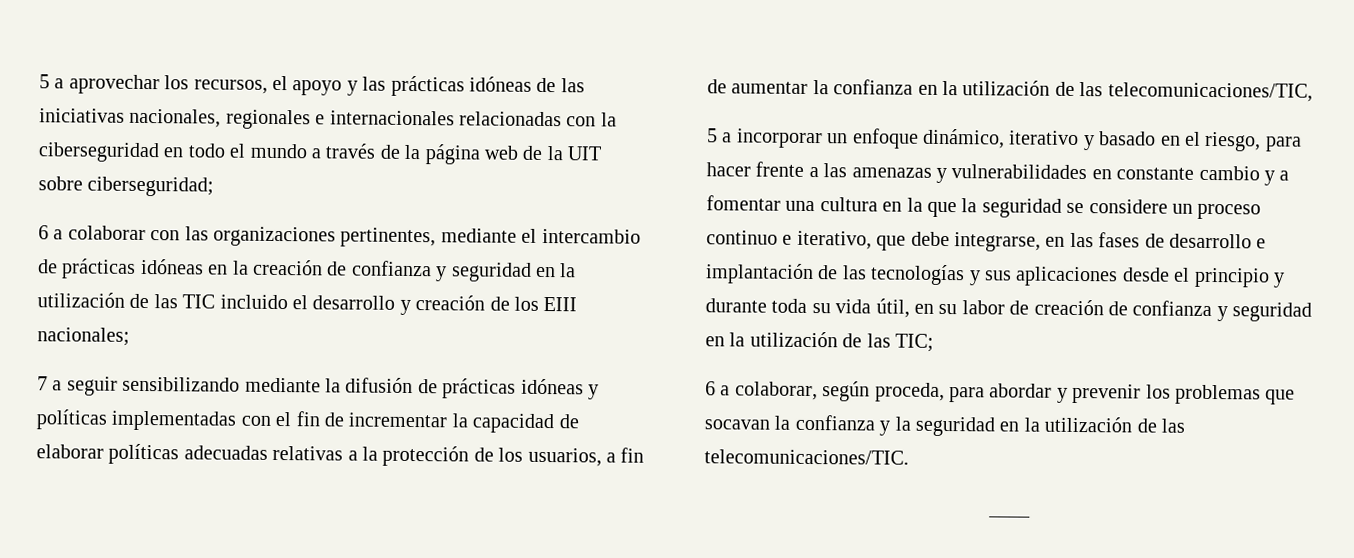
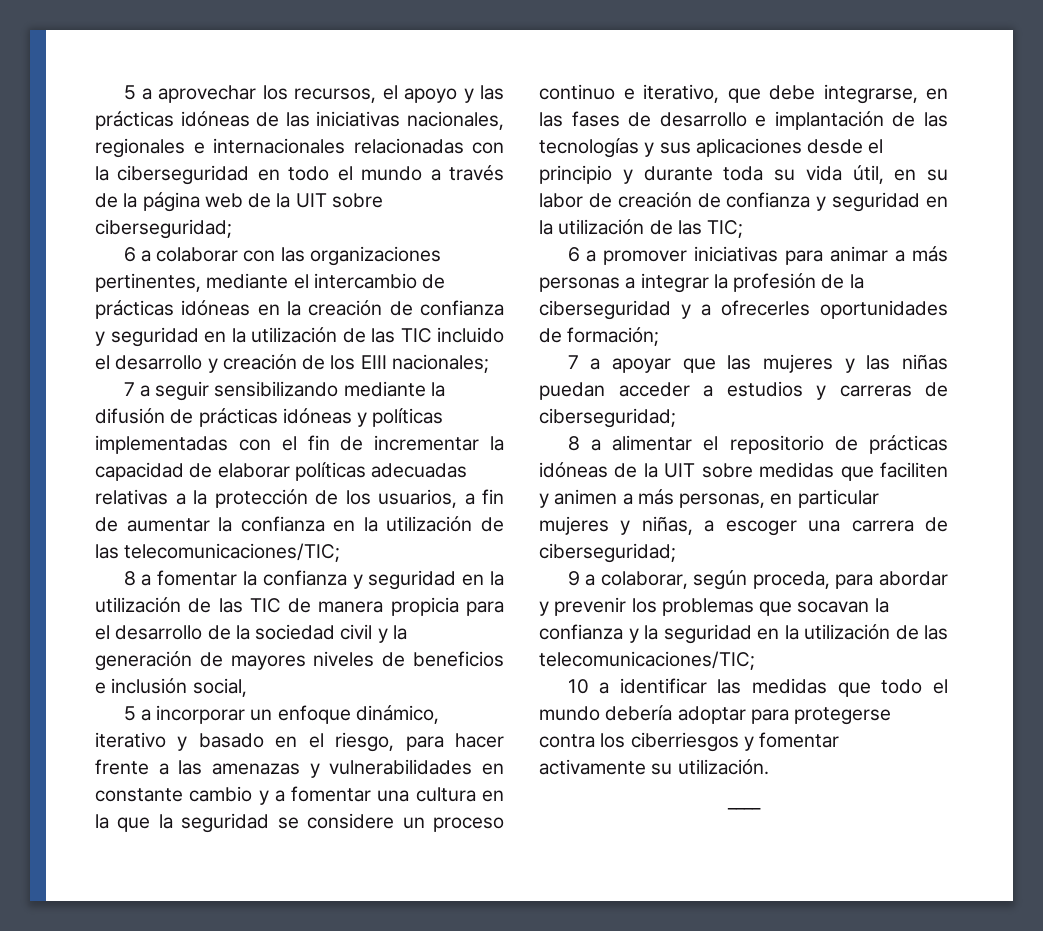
- 7 a seguir sensibilizando mediante la difusión de prácticas idóneas y políticas implementadas con el fin de incrementar la capacidad de elaborar políticas adecuadas relativas a la protección de los usuarios, a fin de aumentar la confianza en la utilización de las telecomunicaciones/TIC,
+ 7 a seguir sensibilizando mediante la difusión de prácticas idóneas y políticas implementadas con el fin de incrementar la capacidad de elaborar políticas adecuadas relativas a la protección de los usuarios, a fin de aumentar la confianza en la utilización de las telecomunicaciones/TIC;
+ 8 a fomentar la confianza y seguridad en la utilización de las TIC de manera propicia para el desarrollo de la sociedad civil y la generación de mayores niveles de beneficios e inclusión social,
- 6 a colaborar, según proceda, para abordar y prevenir los problemas que socavan la confianza y la seguridad en la utilización de las telecomunicaciones/TIC.
+ 6 a promover iniciativas para animar a más personas a integrar la profesión de la ciberseguridad y a ofrecerles oportunidades de formación;
+ 7 a apoyar que las mujeres y las niñas puedan acceder a estudios y carreras de ciberseguridad;
+ 8 a alimentar el repositorio de prácticas idóneas de la UIT sobre medidas que faciliten y animen a más personas, en particular mujeres y niñas, a escoger una carrera de ciberseguridad;
+ 9 a colaborar, según proceda, para abordar y prevenir los problemas que socavan la confianza y la seguridad en la utilización de las telecomunicaciones/TIC;
+ 10 a identificar las medidas que todo el mundo debería adoptar para protegerse contra los ciberriesgos y fomentar activamente su utilización.

